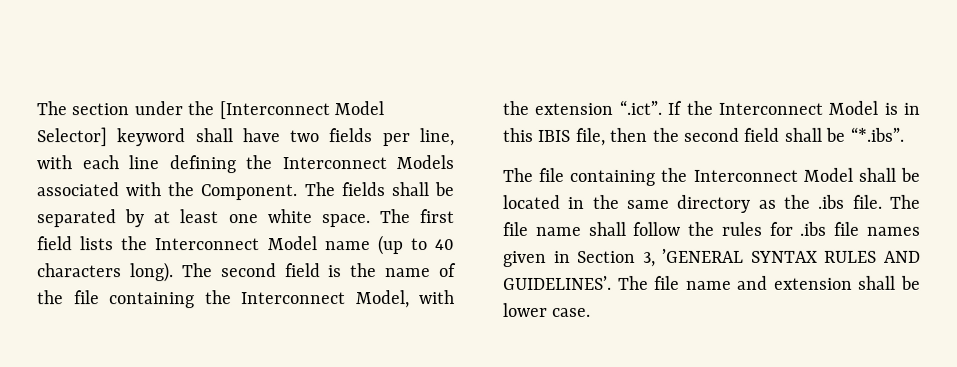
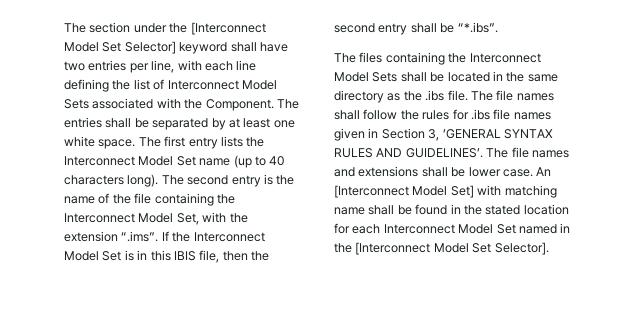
- The section under the [Interconnect Model Selector] keyword shall have two fields per line, with each line defining the Interconnect Models associated with the Component.
+ The section under the [Interconnect Model Set Selector] keyword shall have two entries per line, with each line defining the list of Interconnect Model Sets associated with the Component.
- The fields shall be separated by at least one white space.
+ The entries shall be separated by at least one white space.
- The first field lists the Interconnect Model name (up to 40 characters long).
+ The first entry lists the Interconnect Model Set name (up to 40 characters long).
- The second field is the name of the file containing the Interconnect Model, with the extension “.ict”. If the Interconnect Model is in this IBIS file, then the second field shall be “*.ibs”.
+ The second entry is the name of the file containing the Interconnect Model Set, with the extension “.ims”. If the Interconnect Model Set is in this IBIS file, then the second entry shall be “*.ibs”.
- The file containing the Interconnect Model shall be located in the same directory as the .ibs file.
+ The files containing the Interconnect Model Sets shall be located in the same directory as the .ibs file.
- The file name shall follow the rules for .ibs file names given in Section 3, ’GENERAL SYNTAX RULES AND GUIDELINES’.
+ The file names shall follow the rules for .ibs file names given in Section 3, ’GENERAL SYNTAX RULES AND GUIDELINES’.
- The file name and extension shall be lower case.
+ The file names and extensions shall be lower case.
+ An [Interconnect Model Set] with matching name shall be found in the stated location for each Interconnect Model Set named in the [Interconnect Model Set Selector].

